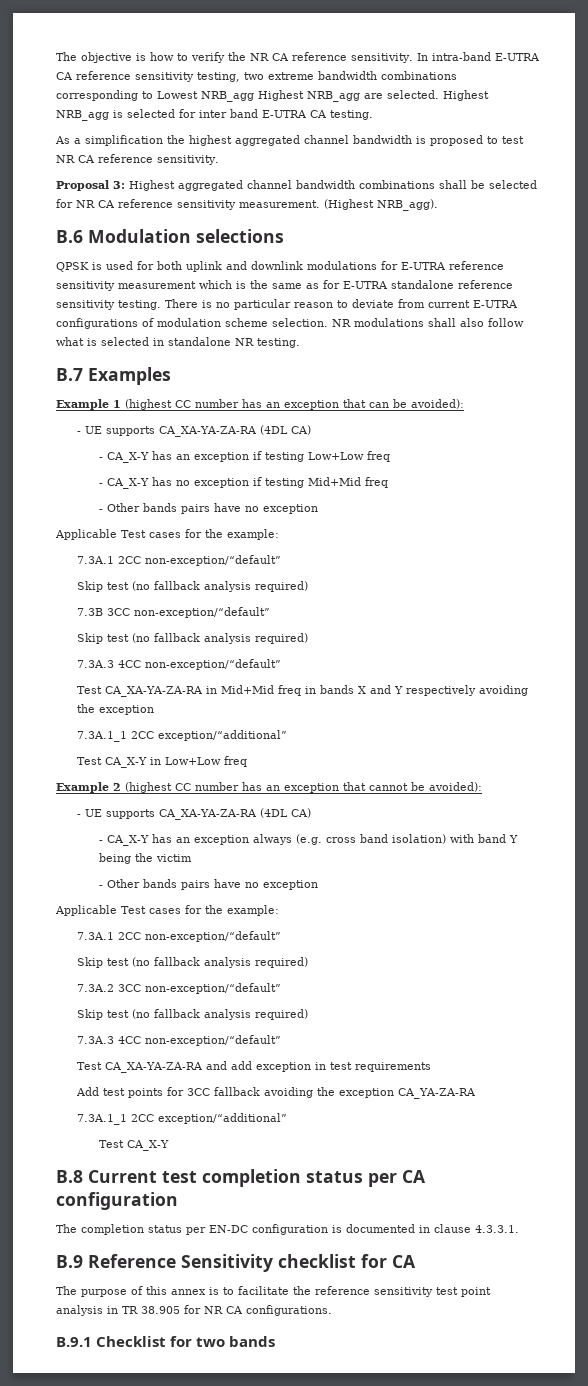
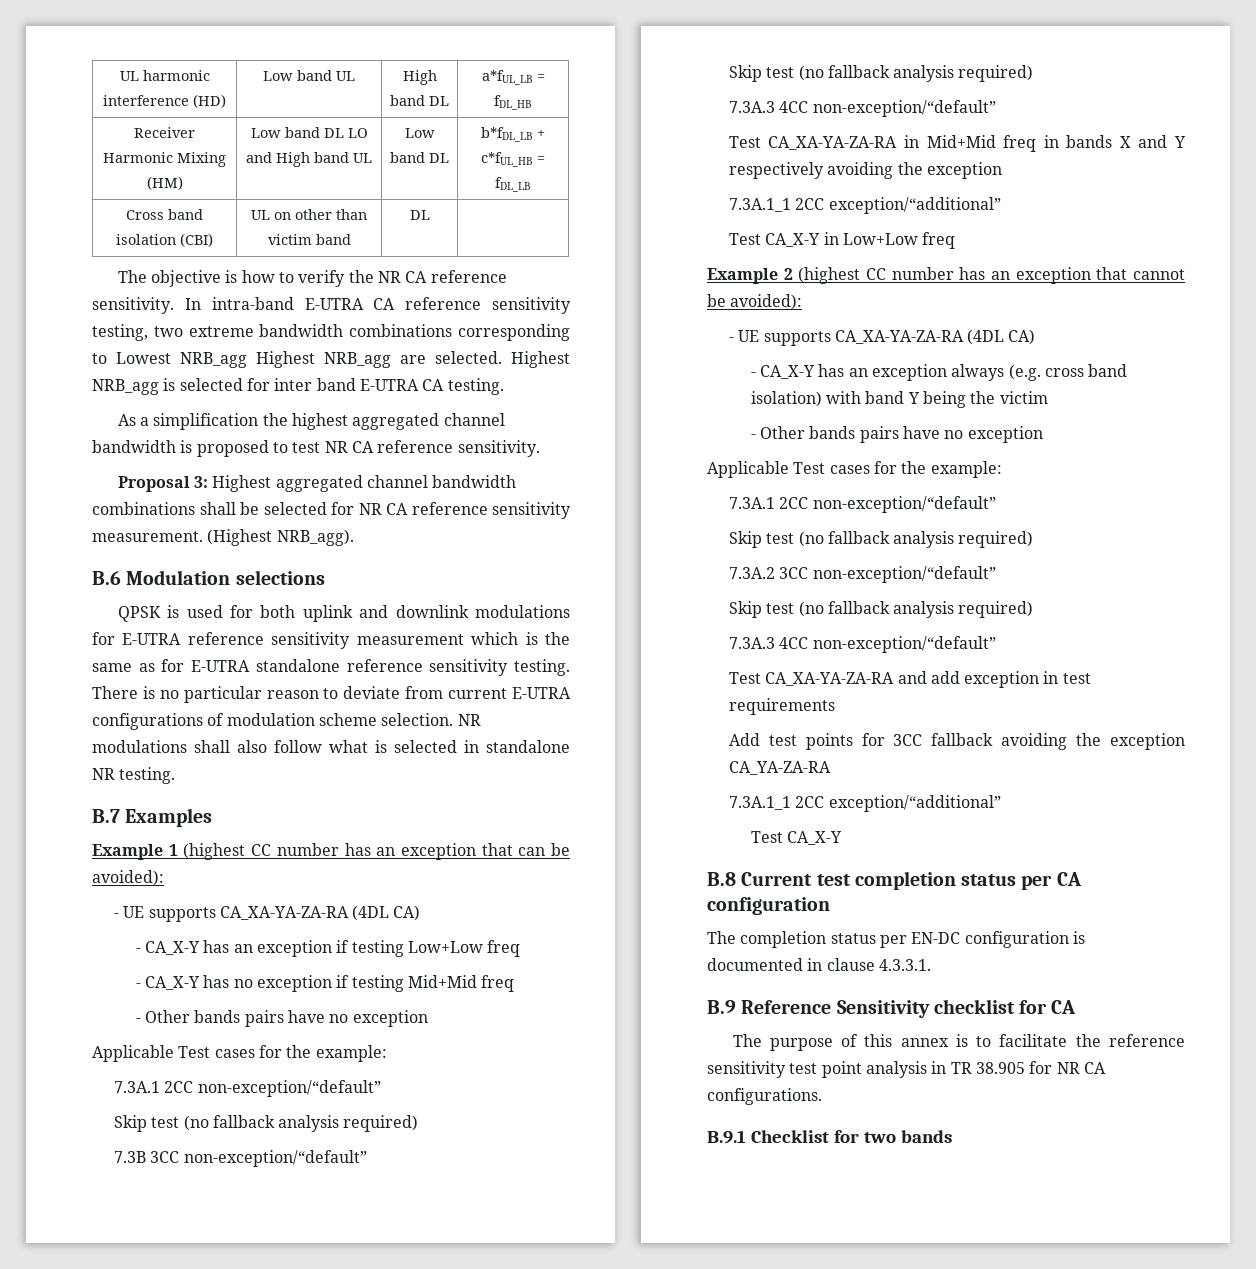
+ UL harmonic interference (HD) | Low band UL | High band DL | a*fUL_LB = fDL_HB
+ Receiver Harmonic Mixing (HM) | Low band DL LO and High band UL | Low band DL | b*fDL_LB + c*fUL_HB = fDL_LB
+ Cross band isolation (CBI) | UL on other than victim band | DL |

